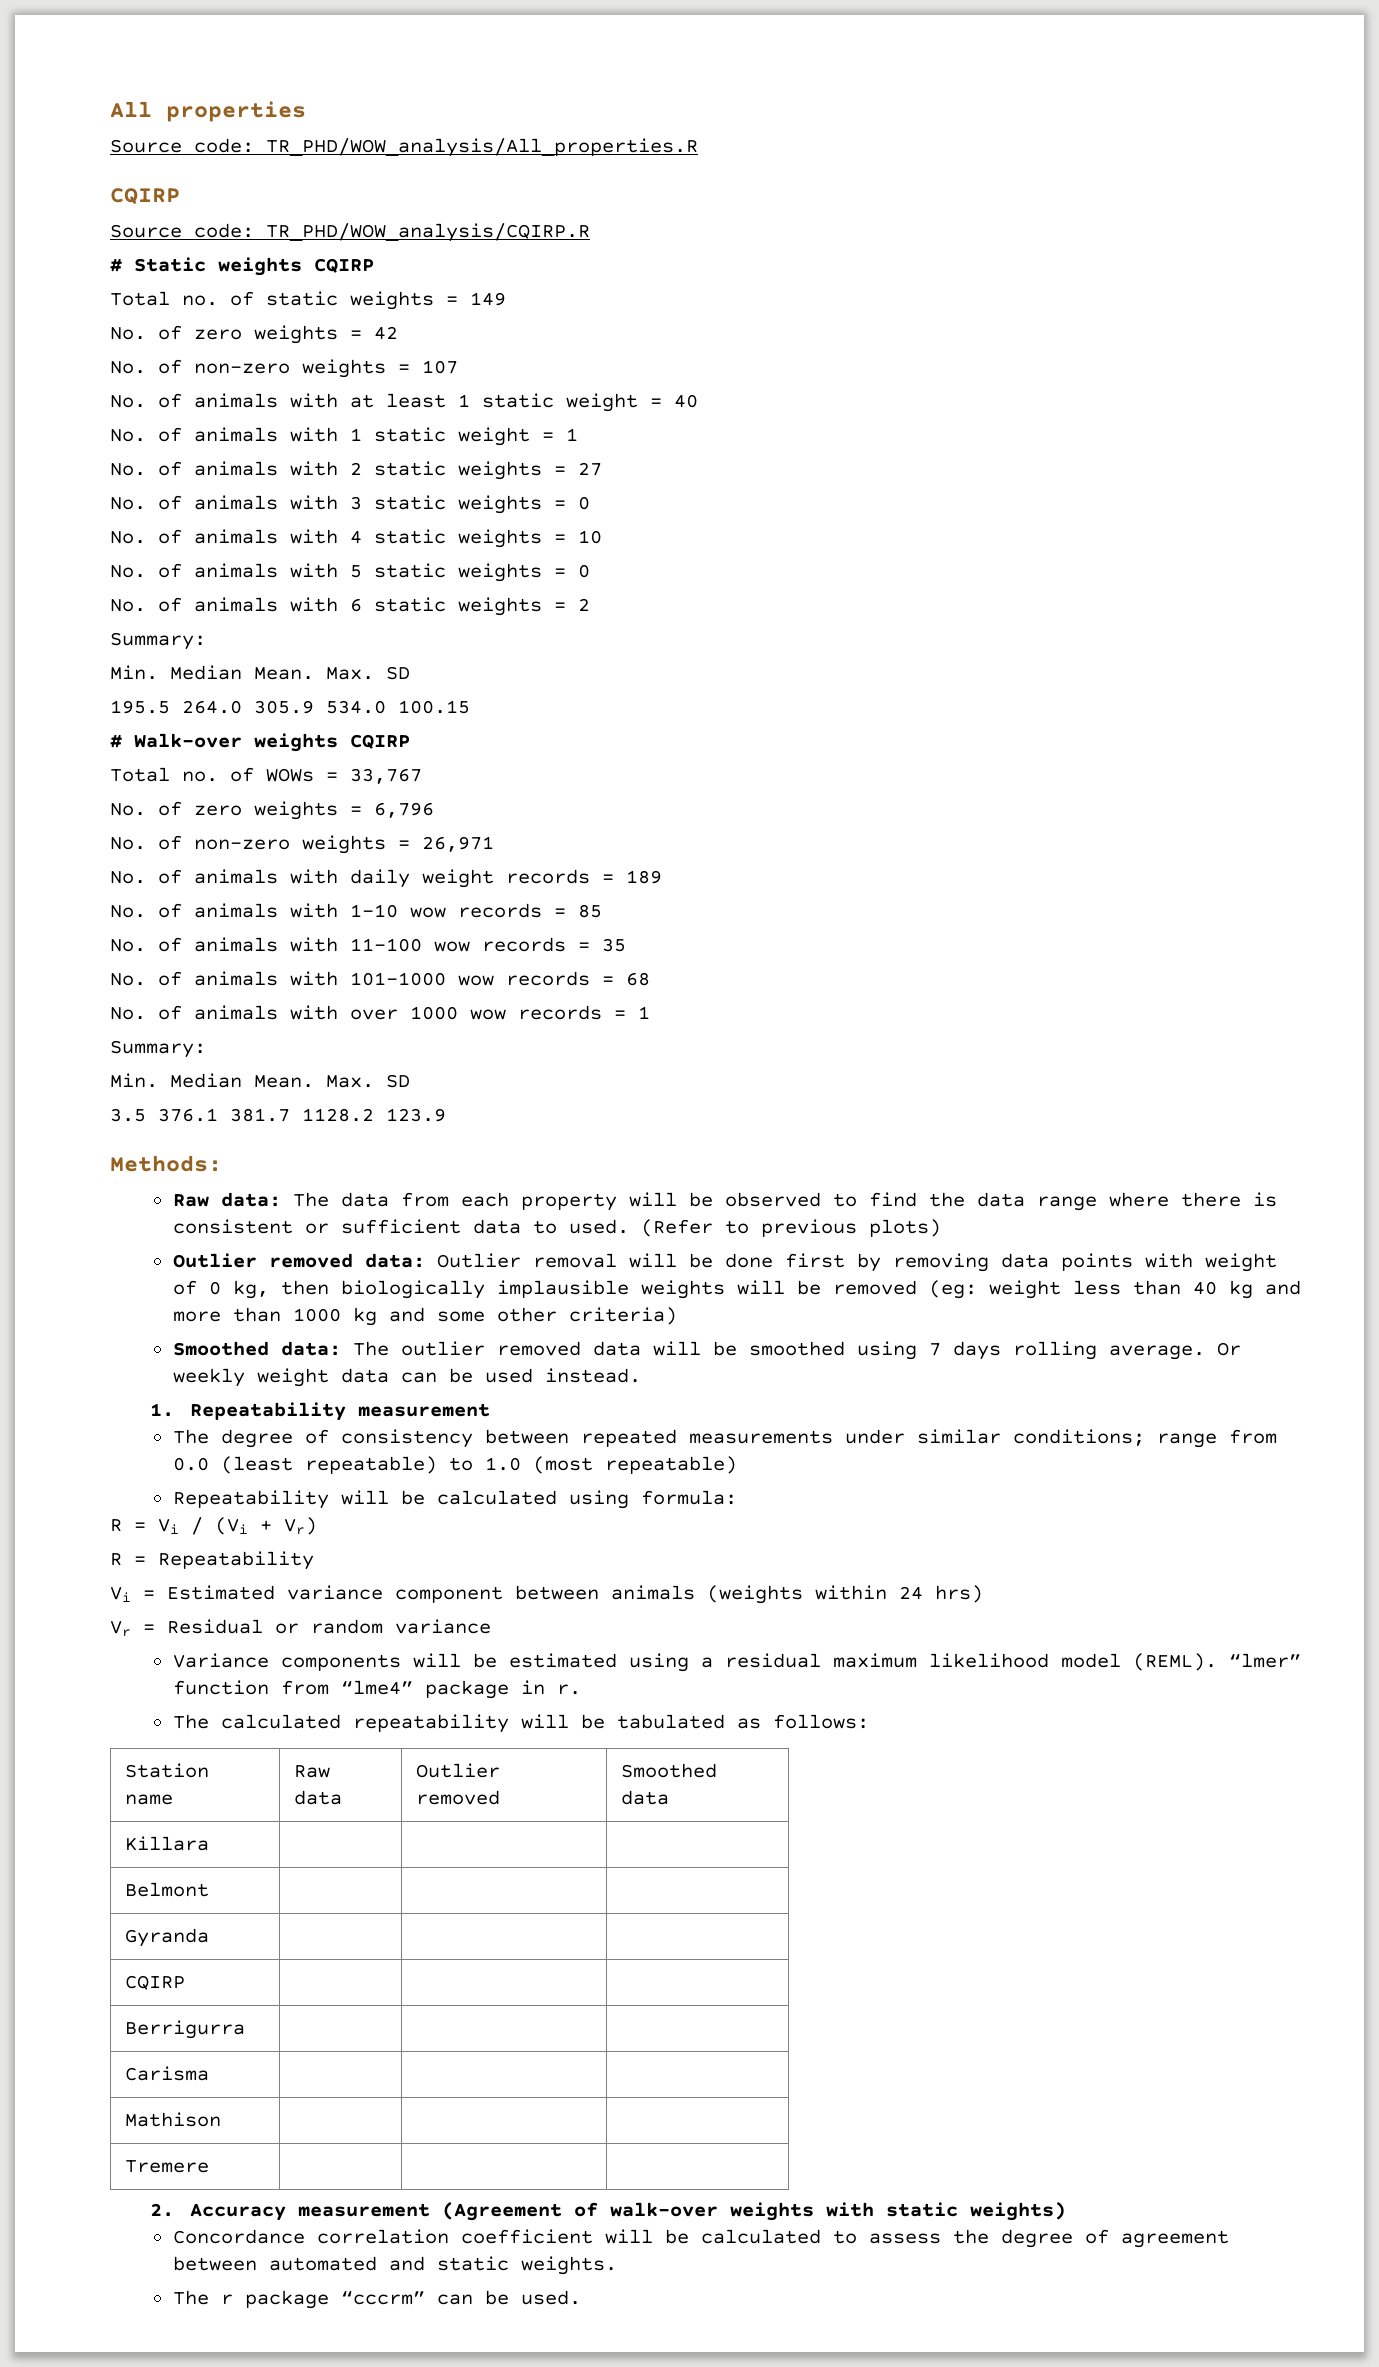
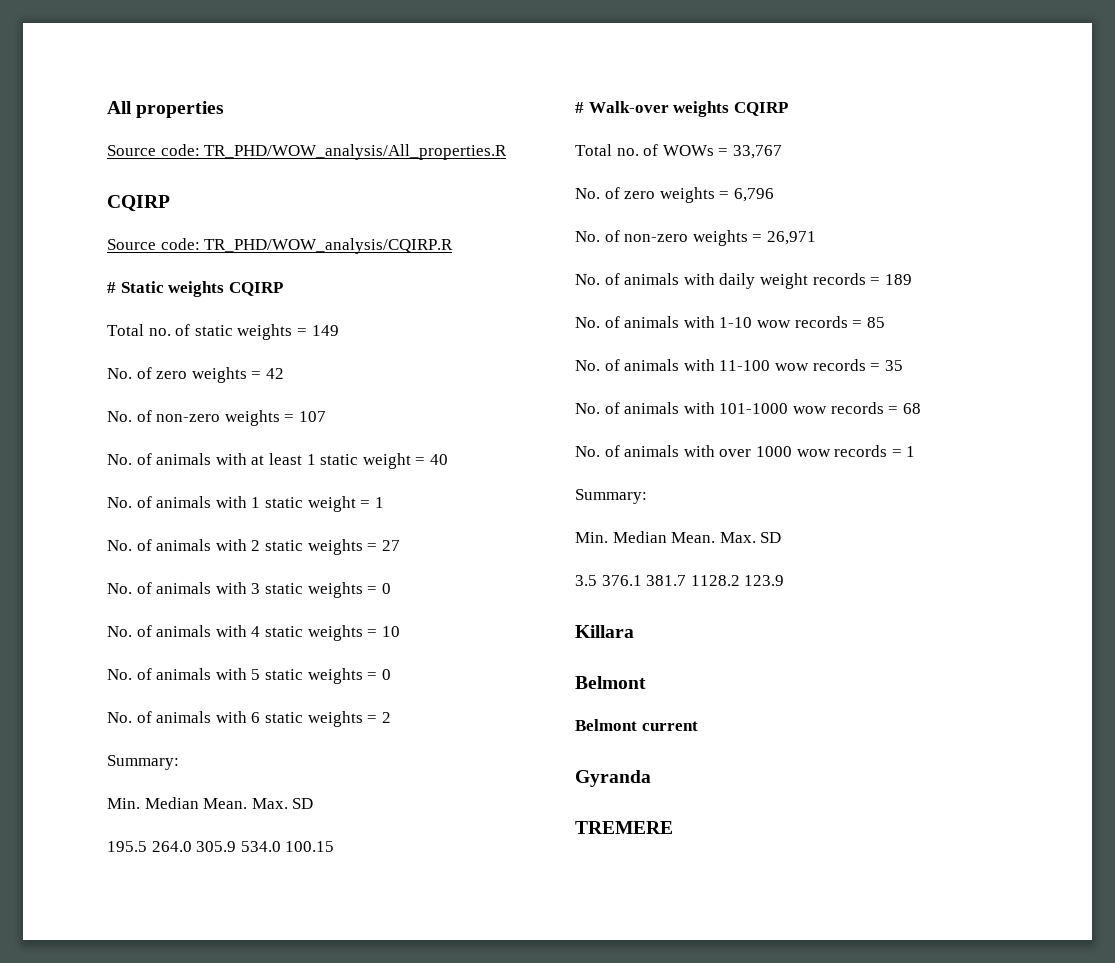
- Methods:
- Raw data: The data from each property will be observed to find the data range where there is consistent or sufficient data to used. (Refer to previous plots)
- Outlier removed data: Outlier removal will be done first by removing data points with weight of 0 kg, then biologically implausible weights will be removed (eg: weight less than 40 kg and more than 1000 kg and some other criteria)
- Smoothed data: The outlier removed data will be smoothed using 7 days rolling average. Or weekly weight data can be used instead.
- 1. Repeatability measurement
- The degree of consistency between repeated measurements under similar conditions; range from 0.0 (least repeatable) to 1.0 (most repeatable)
- Repeatability will be calculated using formula:
- R = Vi / (Vi + Vr)
- R = Repeatability
- Vi = Estimated variance component between animals (weights within 24 hrs)
- Vr = Residual or random variance
- Variance components will be estimated using a residual maximum likelihood model (REML). “lmer” function from “lme4” package in r.
- The calculated repeatability will be tabulated as follows:
- Station name | Raw data | Outlier removed | Smoothed data
- Killara | | |
- Belmont | | |
- Gyranda | | |
- CQIRP | | |
- Berrigurra | | |
- Carisma | | |
- Mathison | | |
- Tremere | | |
- 2. Accuracy measurement (Agreement of walk-over weights with static weights)
- Concordance correlation coefficient will be calculated to assess the degree of agreement between automated and static weights.
- The r package “cccrm” can be used.
+ Killara
+ Belmont
+ Belmont current
+ Gyranda
+ TREMERE

